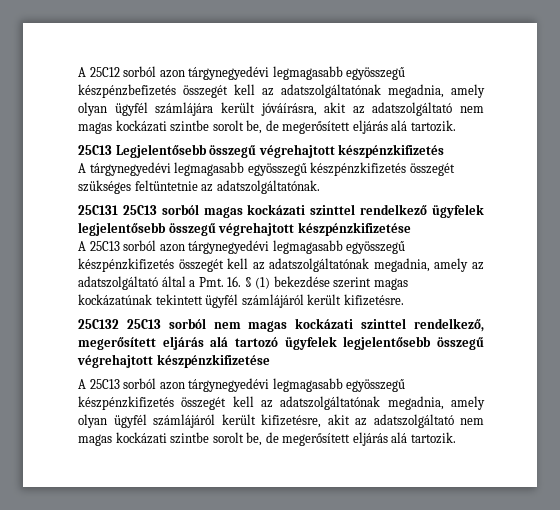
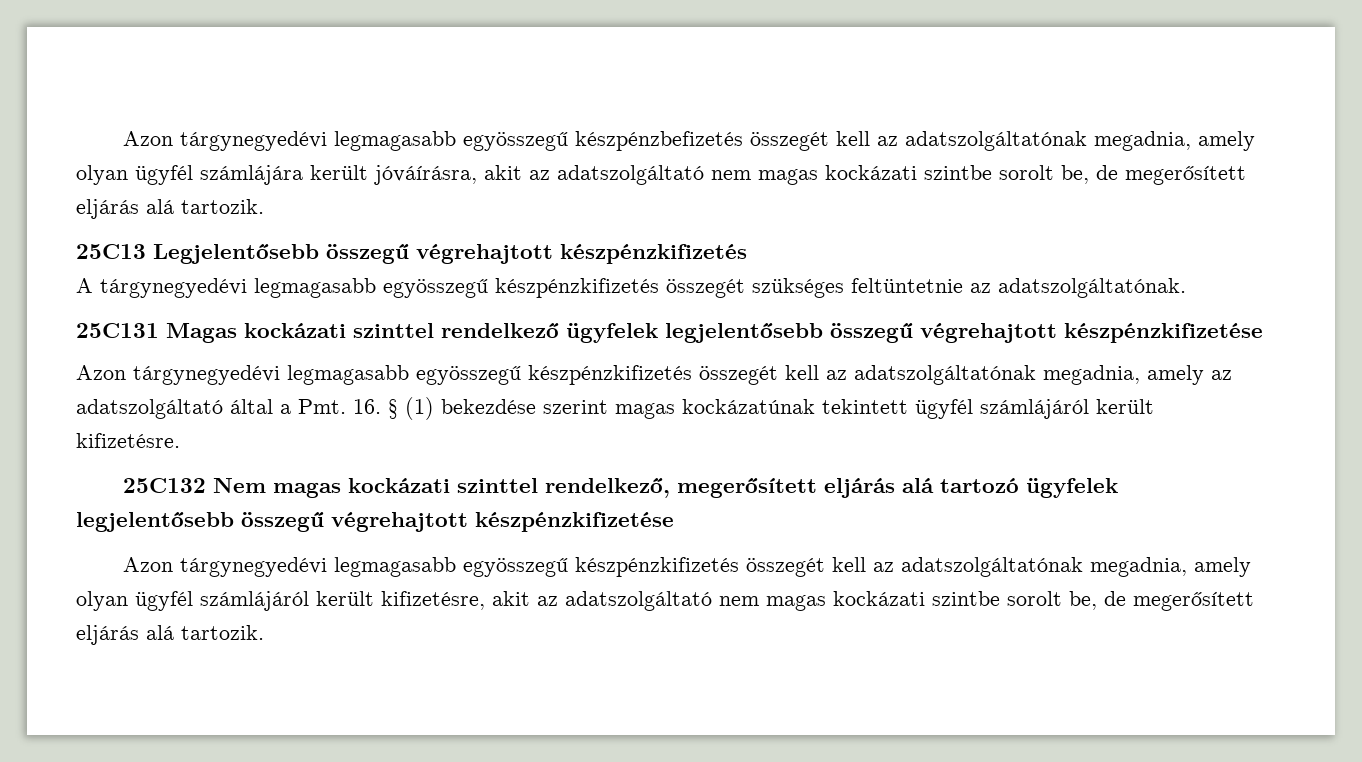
- A 25C12 sorból azon tárgynegyedévi legmagasabb egyösszegű készpénzbefizetés összegét kell az adatszolgáltatónak megadnia, amely olyan ügyfél számlájára került jóváírásra, akit az adatszolgáltató nem magas kockázati szintbe sorolt be, de megerősített eljárás alá tartozik.
+ Azon tárgynegyedévi legmagasabb egyösszegű készpénzbefizetés összegét kell az adatszolgáltatónak megadnia, amely olyan ügyfél számlájára került jóváírásra, akit az adatszolgáltató nem magas kockázati szintbe sorolt be, de megerősített eljárás alá tartozik.
- 25C131 25C13 sorból magas kockázati szinttel rendelkező ügyfelek legjelentősebb összegű végrehajtott készpénzkifizetése
+ 25C131 Magas kockázati szinttel rendelkező ügyfelek legjelentősebb összegű végrehajtott készpénzkifizetése
- A 25C13 sorból azon tárgynegyedévi legmagasabb egyösszegű készpénzkifizetés összegét kell az adatszolgáltatónak megadnia, amely az adatszolgáltató által a Pmt. 16. § (1) bekezdése szerint magas kockázatúnak tekintett ügyfél számlájáról került kifizetésre.
+ Azon tárgynegyedévi legmagasabb egyösszegű készpénzkifizetés összegét kell az adatszolgáltatónak megadnia, amely az adatszolgáltató által a Pmt. 16. § (1) bekezdése szerint magas kockázatúnak tekintett ügyfél számlájáról került kifizetésre.
- 25C132 25C13 sorból nem magas kockázati szinttel rendelkező, megerősített eljárás alá tartozó ügyfelek legjelentősebb összegű végrehajtott készpénzkifizetése
+ 25C132 Nem magas kockázati szinttel rendelkező, megerősített eljárás alá tartozó ügyfelek legjelentősebb összegű végrehajtott készpénzkifizetése
- A 25C13 sorból azon tárgynegyedévi legmagasabb egyösszegű készpénzkifizetés összegét kell az adatszolgáltatónak megadnia, amely olyan ügyfél számlájáról került kifizetésre, akit az adatszolgáltató nem magas kockázati szintbe sorolt be, de megerősített eljárás alá tartozik.
+ Azon tárgynegyedévi legmagasabb egyösszegű készpénzkifizetés összegét kell az adatszolgáltatónak megadnia, amely olyan ügyfél számlájáról került kifizetésre, akit az adatszolgáltató nem magas kockázati szintbe sorolt be, de megerősített eljárás alá tartozik.

